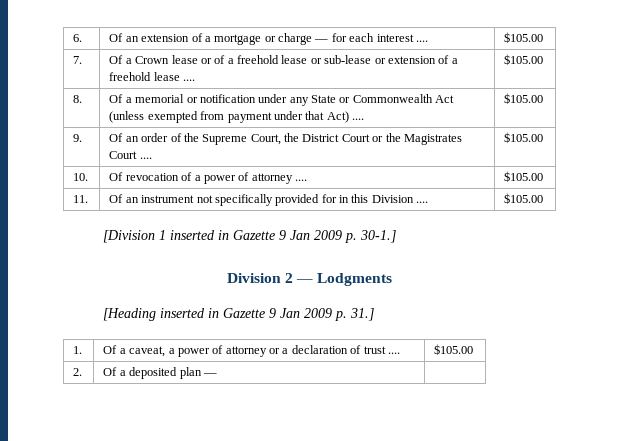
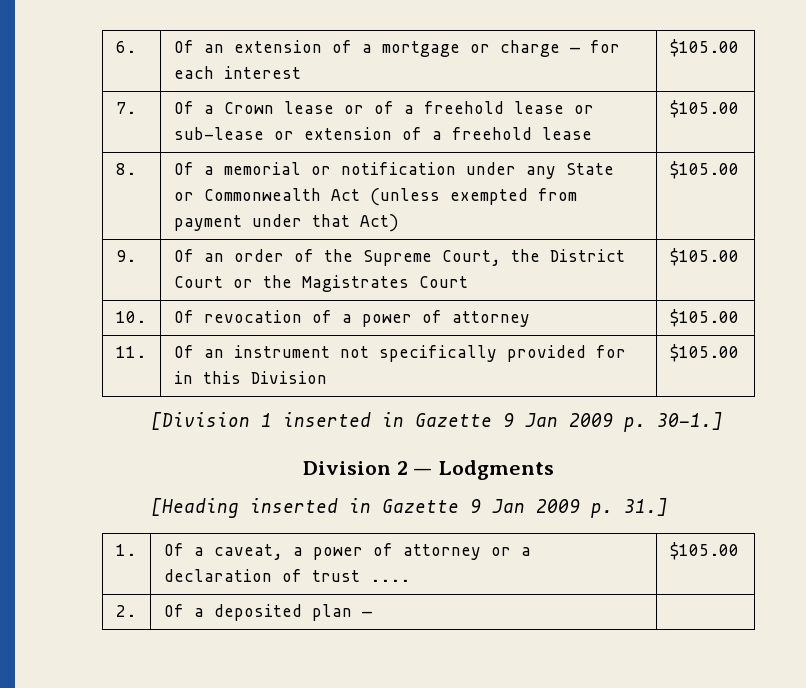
- 6. | Of an extension of a mortgage or charge — for each interest .... | $105.00
+ 6. | Of an extension of a mortgage or charge — for each interest | $105.00
- 7. | Of a Crown lease or of a freehold lease or sub-lease or extension of a freehold lease .... | $105.00
+ 7. | Of a Crown lease or of a freehold lease or sub-lease or extension of a freehold lease | $105.00
- 8. | Of a memorial or notification under any State or Commonwealth Act (unless exempted from payment under that Act) .... | $105.00
+ 8. | Of a memorial or notification under any State or Commonwealth Act (unless exempted from payment under that Act) | $105.00
- 9. | Of an order of the Supreme Court, the District Court or the Magistrates Court .... | $105.00
+ 9. | Of an order of the Supreme Court, the District Court or the Magistrates Court | $105.00
- 10. | Of revocation of a power of attorney .... | $105.00
+ 10. | Of revocation of a power of attorney | $105.00
- 11. | Of an instrument not specifically provided for in this Division .... | $105.00
+ 11. | Of an instrument not specifically provided for in this Division | $105.00

